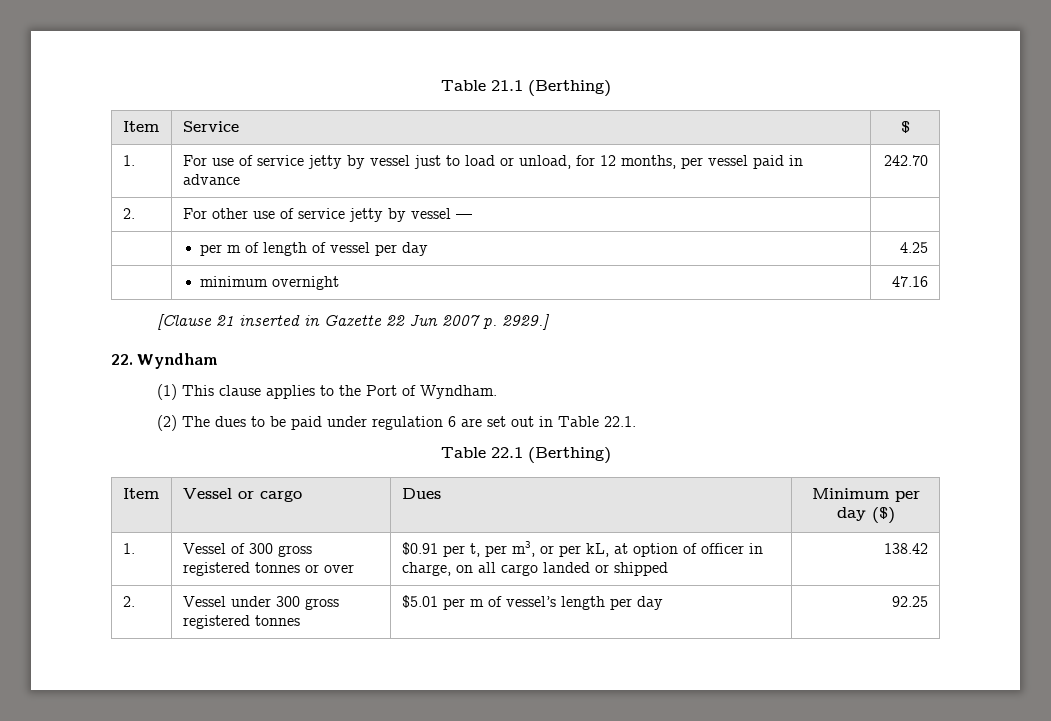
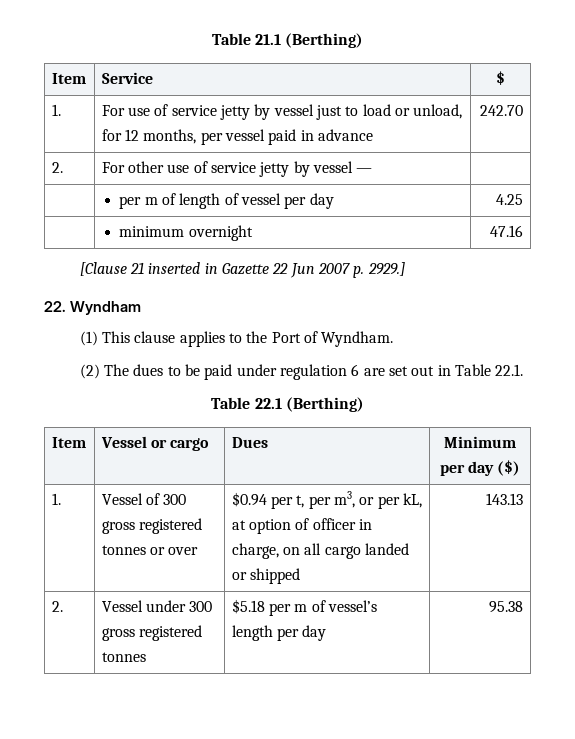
- 1. | Vessel of 300 gross registered tonnes or over | $0.91 per t, per m3, or per kL, at option of officer in charge, on all cargo landed or shipped | 138.42
+ 1. | Vessel of 300 gross registered tonnes or over | $0.94 per t, per m3, or per kL, at option of officer in charge, on all cargo landed or shipped | 143.13
- 2. | Vessel under 300 gross registered tonnes | $5.01 per m of vessel’s length per day | 92.25
+ 2. | Vessel under 300 gross registered tonnes | $5.18 per m of vessel’s length per day | 95.38

